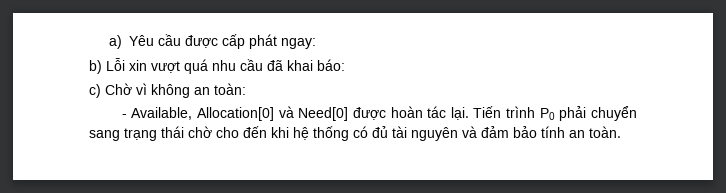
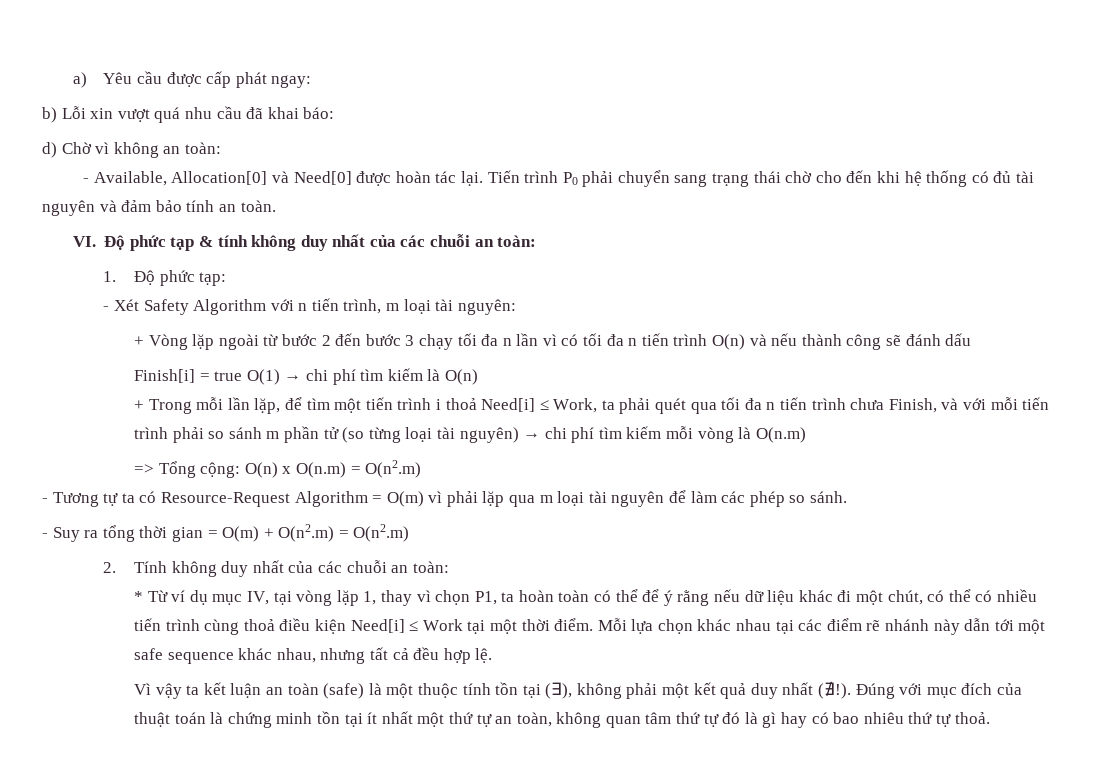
- c) Chờ vì không an toàn:
+ d) Chờ vì không an toàn:
+ VI. Độ phức tạp & tính không duy nhất của các chuỗi an toàn:
+ 1. Độ phức tạp:
+ - Xét Safety Algorithm với n tiến trình, m loại tài nguyên:
+ + Vòng lặp ngoài từ bước 2 đến bước 3 chạy tối đa n lần vì có tối đa n tiến trình O(n) và nếu thành công sẽ đánh dấu
+ Finish[i] = true O(1) → chi phí tìm kiếm là O(n)
+ + Trong mỗi lần lặp, để tìm một tiến trình i thoả Need[i] ≤ Work, ta phải quét qua tối đa n tiến trình chưa Finish, và với mỗi tiến trình phải so sánh m phần tử (so từng loại tài nguyên) → chi phí tìm kiếm mỗi vòng là O(n.m)
+ => Tổng cộng: O(n) x O(n.m) = O(n2.m)
+ - Tương tự ta có Resource-Request Algorithm = O(m) vì phải lặp qua m loại tài nguyên để làm các phép so sánh.
+ - Suy ra tổng thời gian = O(m) + O(n2.m) = O(n2.m)
+ 2. Tính không duy nhất của các chuỗi an toàn:
+ * Từ ví dụ mục IV, tại vòng lặp 1, thay vì chọn P1, ta hoàn toàn có thể để ý rằng nếu dữ liệu khác đi một chút, có thể có nhiều tiến trình cùng thoả điều kiện Need[i] ≤ Work tại một thời điểm. Mỗi lựa chọn khác nhau tại các điểm rẽ nhánh này dẫn tới một safe sequence khác nhau, nhưng tất cả đều hợp lệ.
+ Vì vậy ta kết luận an toàn (safe) là một thuộc tính tồn tại (∃), không phải một kết quả duy nhất (∄!). Đúng với mục đích của thuật toán là chứng minh tồn tại ít nhất một thứ tự an toàn, không quan tâm thứ tự đó là gì hay có bao nhiêu thứ tự thoả.

